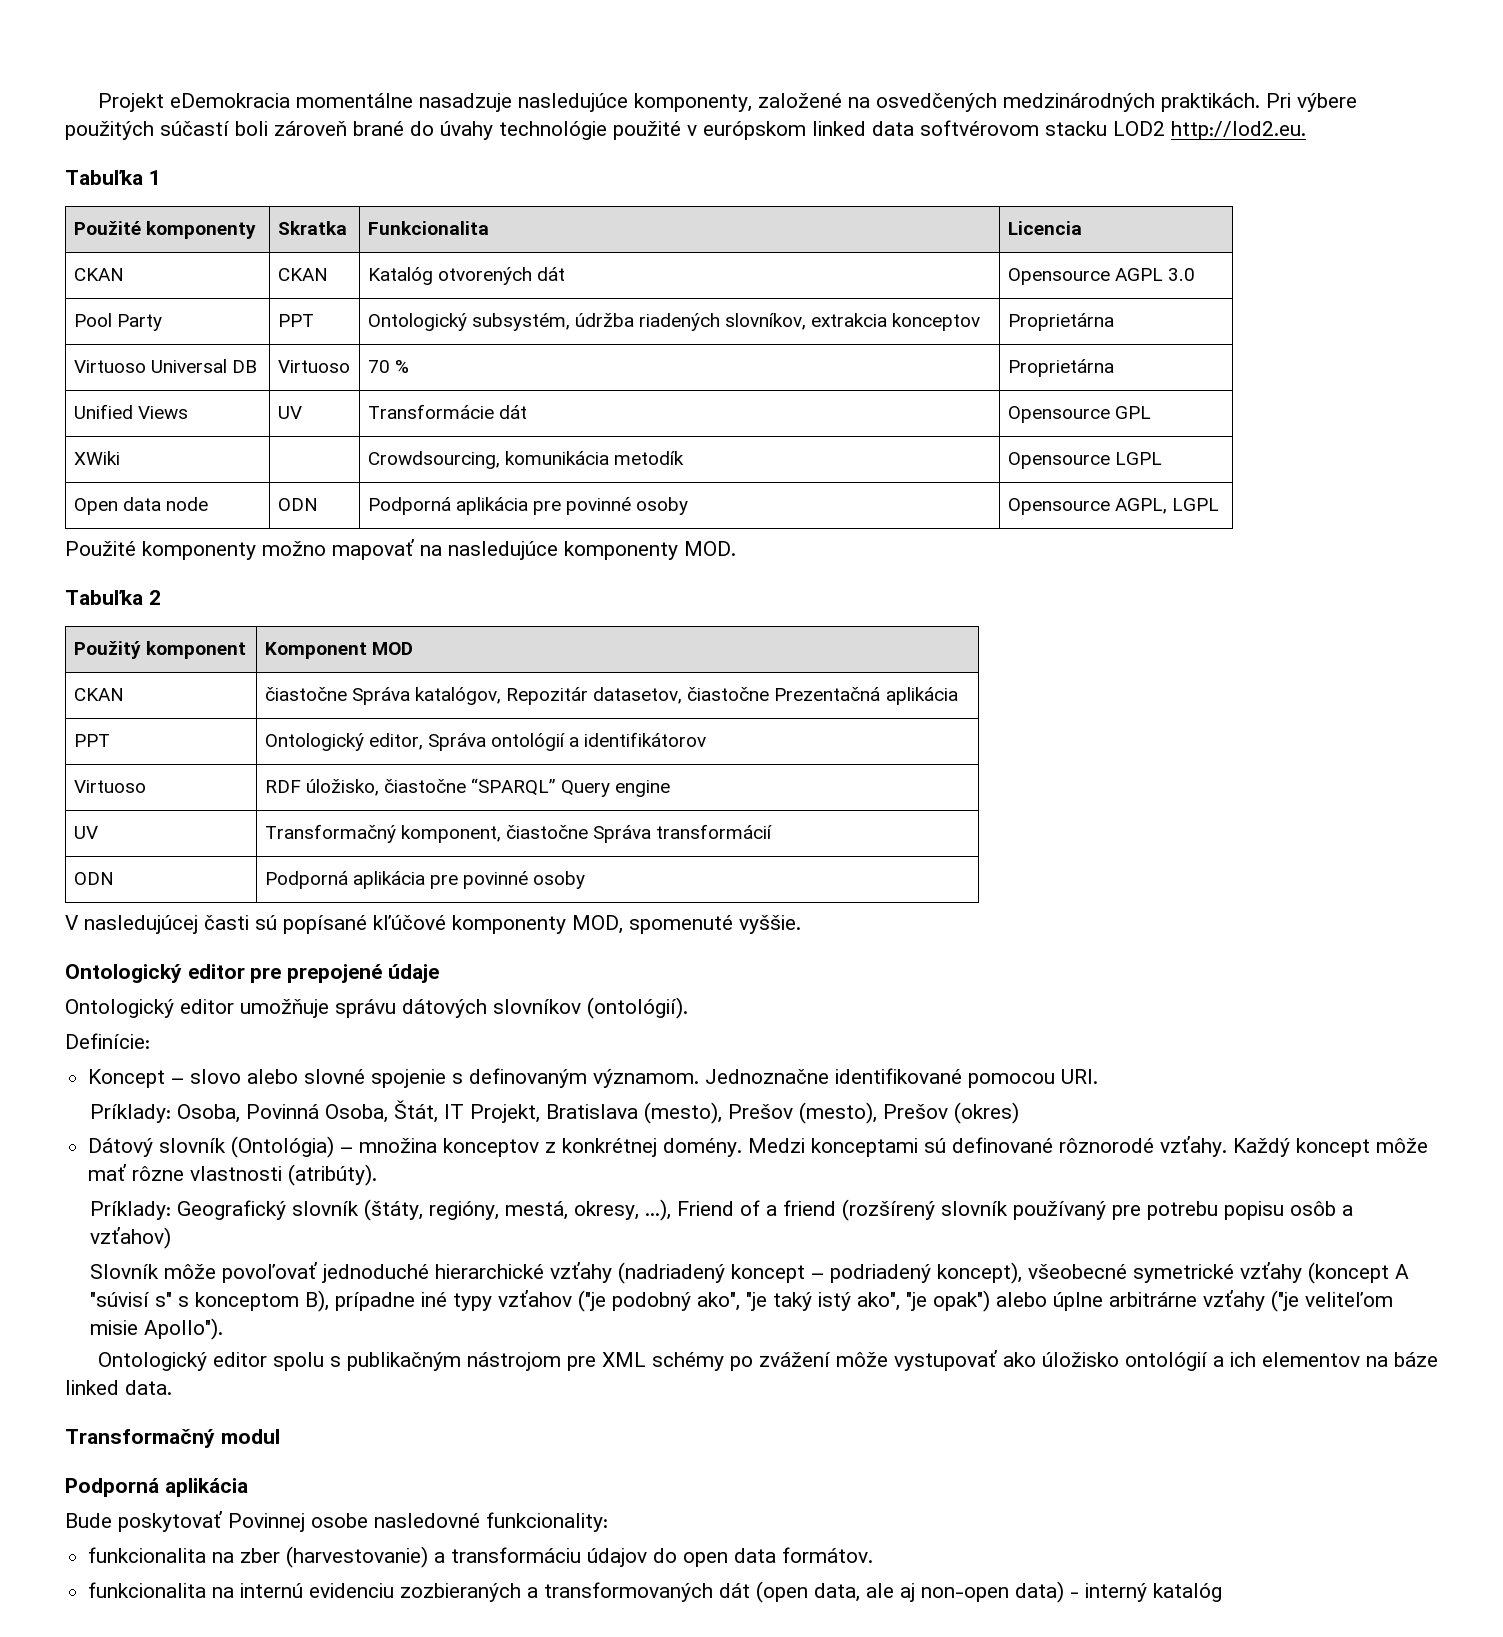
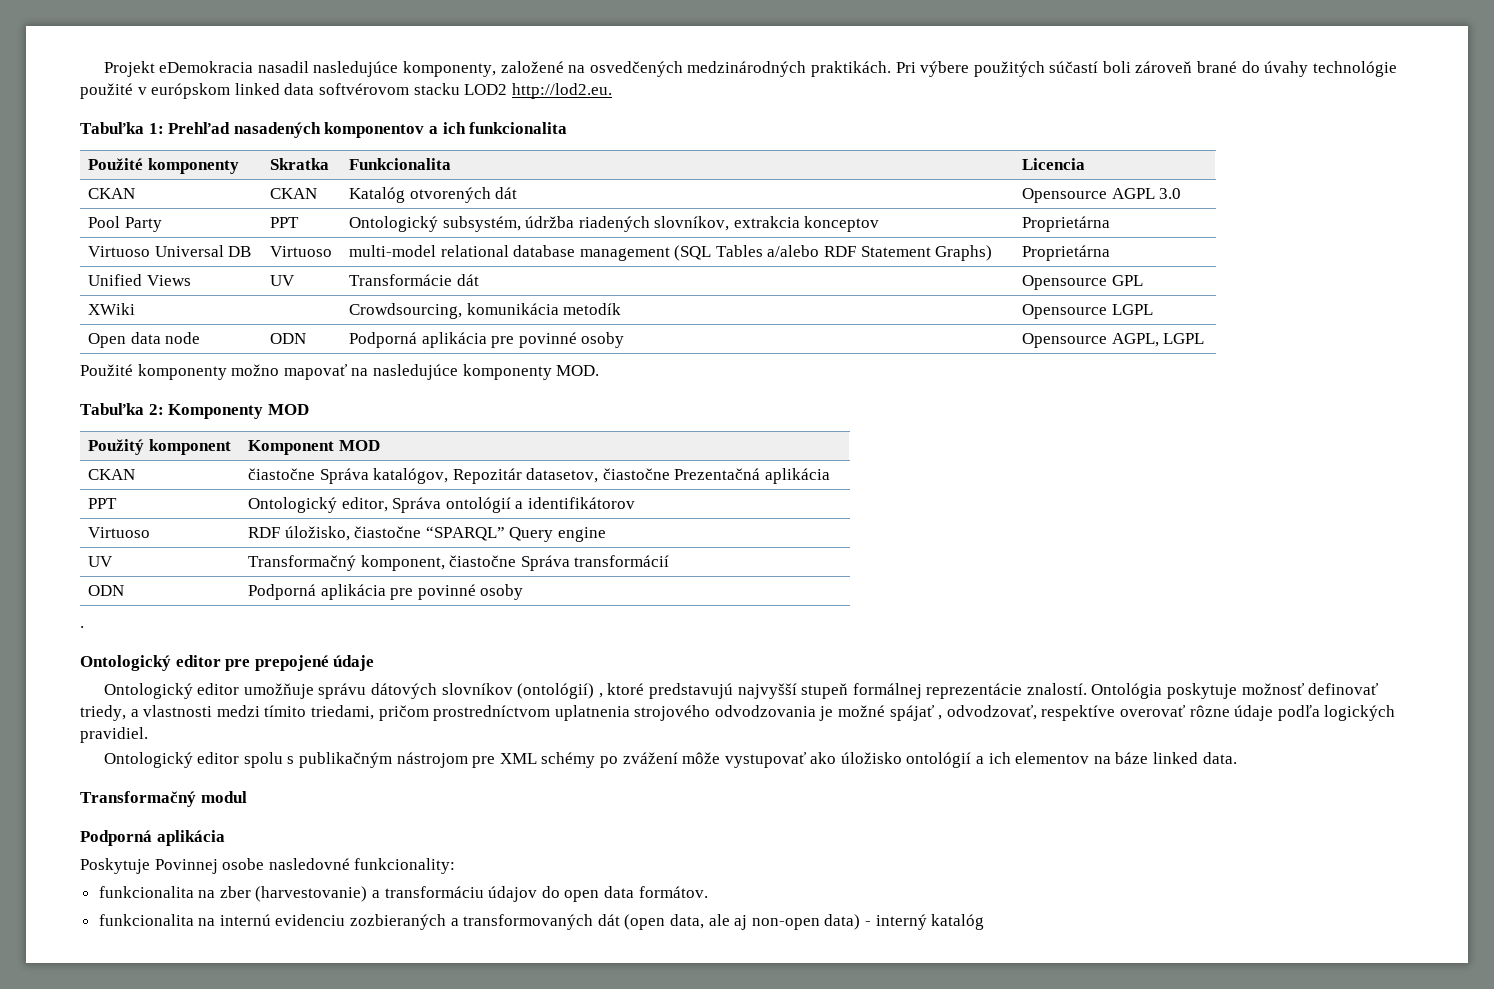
- Projekt eDemokracia momentálne nasadzuje nasledujúce komponenty, založené na osvedčených medzinárodných praktikách.
+ Projekt eDemokracia nasadil nasledujúce komponenty, založené na osvedčených medzinárodných praktikách.
- Tabuľka 1
+ Tabuľka 1: Prehľad nasadených komponentov a ich funkcionalita
- Virtuoso Universal DB | Virtuoso | 70 % | Proprietárna
+ Virtuoso Universal DB | Virtuoso | multi-model relational database management (SQL Tables a/alebo RDF Statement Graphs) | Proprietárna
- Tabuľka 2
+ Tabuľka 2: Komponenty MOD
- V nasledujúcej časti sú popísané kľúčové komponenty MOD, spomenuté vyššie.
+ .
- Ontologický editor umožňuje správu dátových slovníkov (ontológií).
- Definície:
- Koncept – slovo alebo slovné spojenie s definovaným významom. Jednoznačne identifikované pomocou URI.
- Príklady: Osoba, Povinná Osoba, Štát, IT Projekt, Bratislava (mesto), Prešov (mesto), Prešov (okres)
- Dátový slovník (Ontológia) – množina konceptov z konkrétnej domény. Medzi konceptami sú definované rôznorodé vzťahy. Každý koncept môže mať rôzne vlastnosti (atribúty).
- Príklady: Geografický slovník (štáty, regióny, mestá, okresy, ...), Friend of a friend (rozšírený slovník používaný pre potrebu popisu osôb a vzťahov)
- Slovník môže povoľovať jednoduché hierarchické vzťahy (nadriadený koncept – podriadený koncept), všeobecné symetrické vzťahy (koncept A "súvisí s" s konceptom B), prípadne iné typy vzťahov ("je podobný ako", "je taký istý ako", "je opak") alebo úplne arbitrárne vzťahy ("je veliteľom misie Apollo").
+ Ontologický editor umožňuje správu dátových slovníkov (ontológií) , ktoré predstavujú najvyšší stupeň formálnej reprezentácie znalostí. Ontológia poskytuje možnosť definovať triedy, a vlastnosti medzi tímito triedami, pričom prostredníctvom uplatnenia strojového odvodzovania je možné spájať , odvodzovať, respektíve overovať rôzne údaje podľa logických pravidiel.
- Bude poskytovať Povinnej osobe nasledovné funkcionality:
+ Poskytuje Povinnej osobe nasledovné funkcionality:

